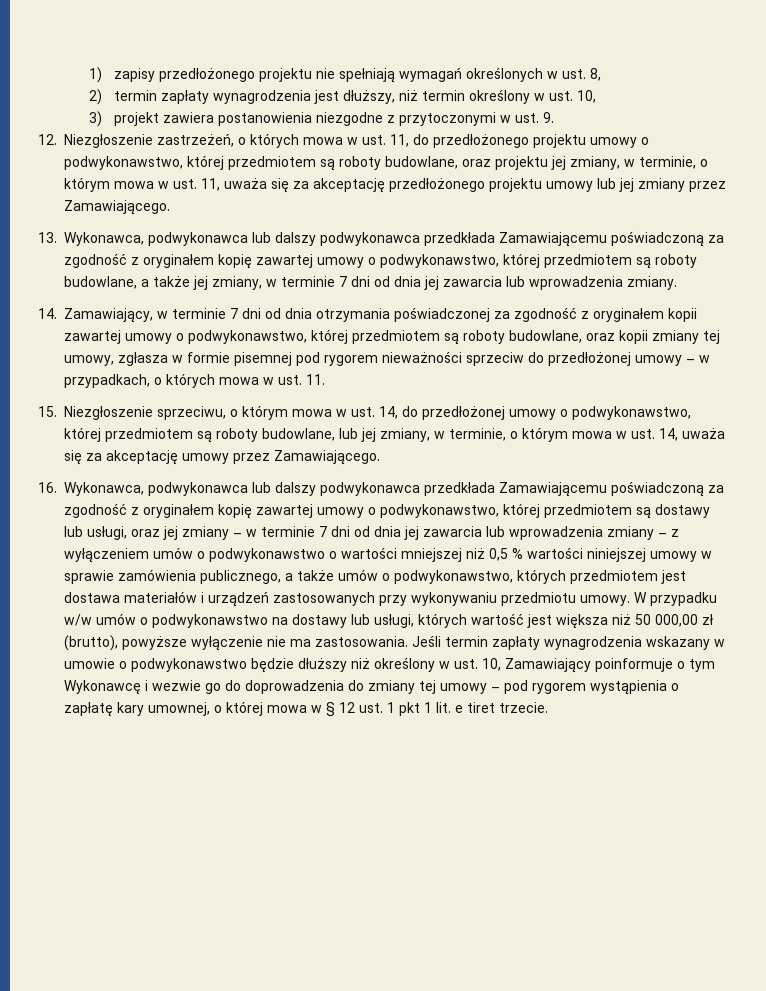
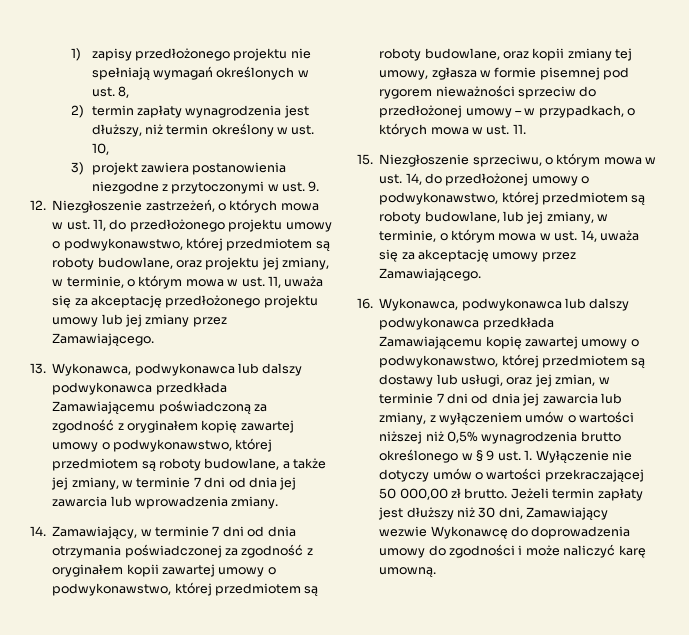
- 16. Wykonawca, podwykonawca lub dalszy podwykonawca przedkłada Zamawiającemu poświadczoną za zgodność z oryginałem kopię zawartej umowy o podwykonawstwo, której przedmiotem są dostawy lub usługi, oraz jej zmiany – w terminie 7 dni od dnia jej zawarcia lub wprowadzenia zmiany – z wyłączeniem umów o podwykonawstwo o wartości mniejszej niż 0,5 % wartości niniejszej umowy w sprawie zamówienia publicznego, a także umów o podwykonawstwo, których przedmiotem jest dostawa materiałów i urządzeń zastosowanych przy wykonywaniu przedmiotu umowy. W przypadku w/w umów o podwykonawstwo na dostawy lub usługi, których wartość jest większa niż 50 000,00 zł (brutto), powyższe wyłączenie nie ma zastosowania. Jeśli termin zapłaty wynagrodzenia wskazany w umowie o podwykonawstwo będzie dłuższy niż określony w ust. 10, Zamawiający poinformuje o tym Wykonawcę i wezwie go do doprowadzenia do zmiany tej umowy – pod rygorem wystąpienia o zapłatę kary umownej, o której mowa w § 12 ust. 1 pkt 1 lit. e tiret trzecie.
+ 16. Wykonawca, podwykonawca lub dalszy podwykonawca przedkłada Zamawiającemu kopię zawartej umowy o podwykonawstwo, której przedmiotem są dostawy lub usługi, oraz jej zmian, w terminie 7 dni od dnia jej zawarcia lub zmiany, z wyłączeniem umów o wartości niższej niż 0,5% wynagrodzenia brutto określonego w § 9 ust. 1. Wyłączenie nie dotyczy umów o wartości przekraczającej 50 000,00 zł brutto. Jeżeli termin zapłaty jest dłuższy niż 30 dni, Zamawiający wezwie Wykonawcę do doprowadzenia umowy do zgodności i może naliczyć karę umowną.

